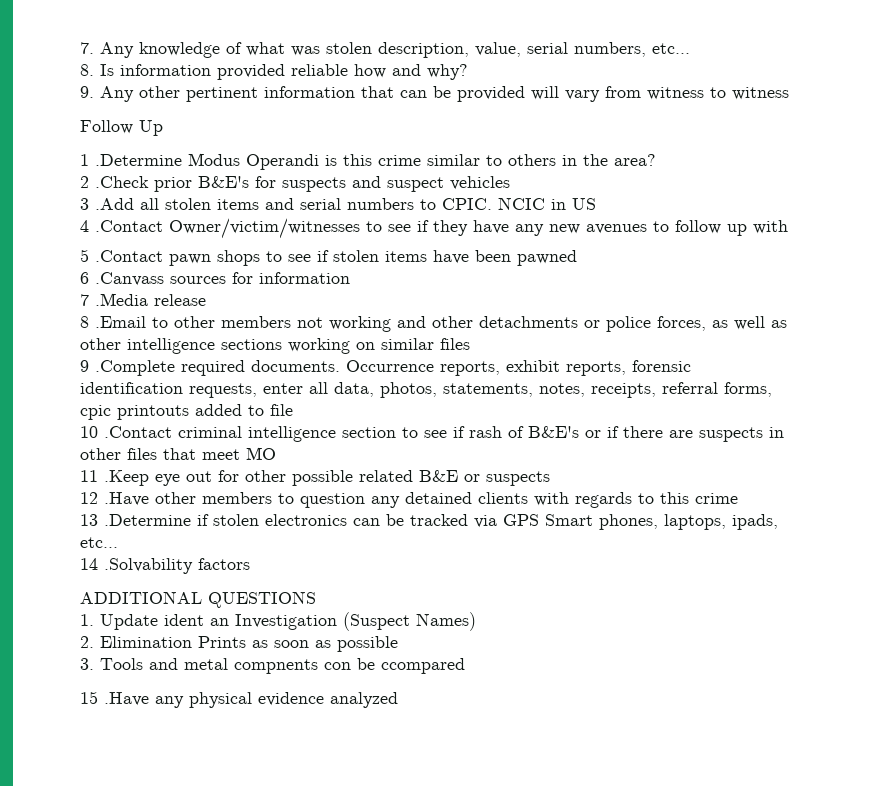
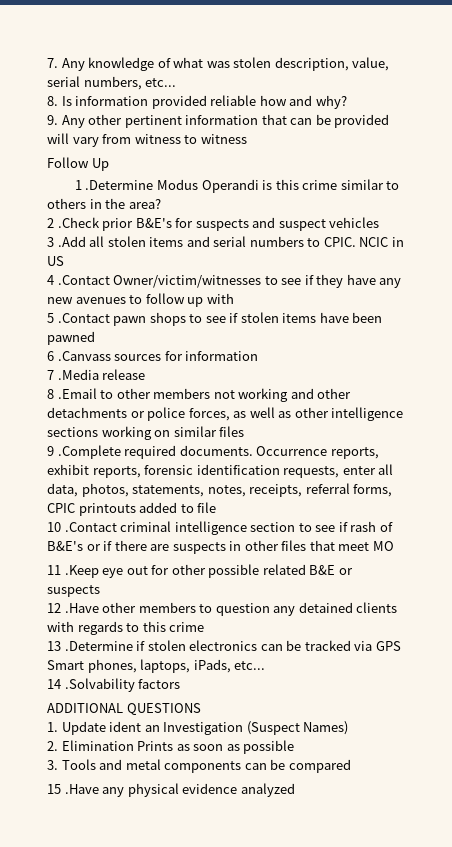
- Occurrence reports, exhibit reports, forensic identification requests, enter all data, photos, statements, notes, receipts, referral forms, cpic printouts added to file
+ Occurrence reports, exhibit reports, forensic identification requests, enter all data, photos, statements, notes, receipts, referral forms, CPIC printouts added to file
- 13 .Determine if stolen electronics can be tracked via GPS Smart phones, laptops, ipads, etc...
+ 13 .Determine if stolen electronics can be tracked via GPS Smart phones, laptops, iPads, etc...
- 3. Tools and metal compnents con be ccompared
+ 3. Tools and metal components can be compared

